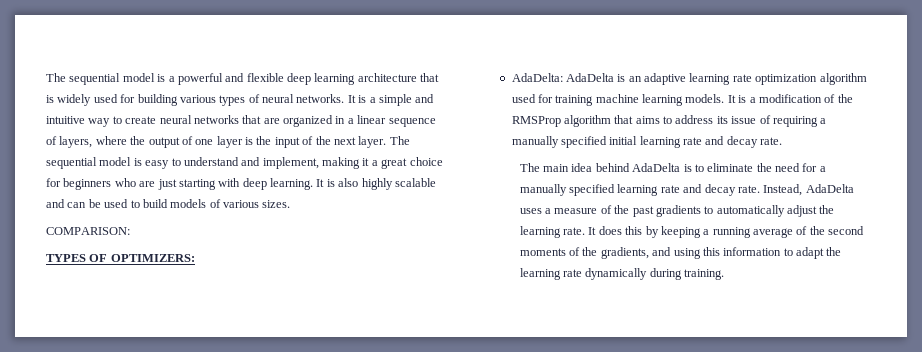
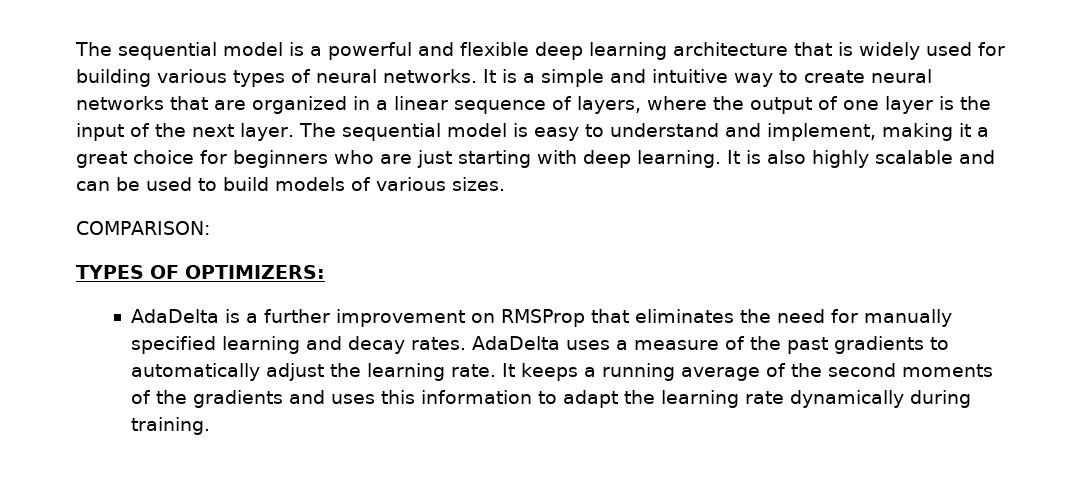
- AdaDelta: AdaDelta is an adaptive learning rate optimization algorithm used for training machine learning models. It is a modification of the RMSProp algorithm that aims to address its issue of requiring a manually specified initial learning rate and decay rate.
- The main idea behind AdaDelta is to eliminate the need for a manually specified learning rate and decay rate. Instead, AdaDelta uses a measure of the past gradients to automatically adjust the learning rate.
+ AdaDelta is a further improvement on RMSProp that eliminates the need for manually specified learning and decay rates. AdaDelta uses a measure of the past gradients to automatically adjust the learning rate.
- It does this by keeping a running average of the second moments of the gradients, and using this information to adapt the learning rate dynamically during training.
+ It keeps a running average of the second moments of the gradients and uses this information to adapt the learning rate dynamically during training.

